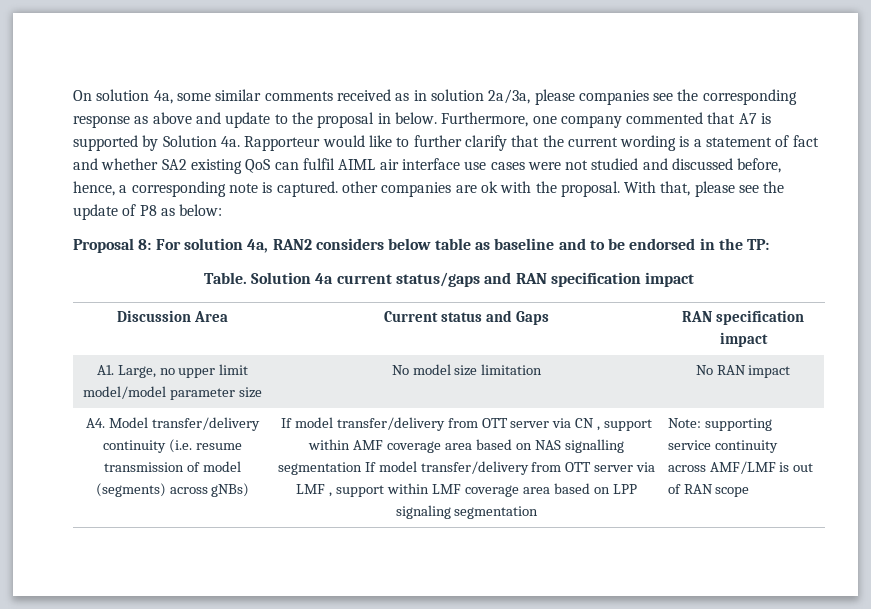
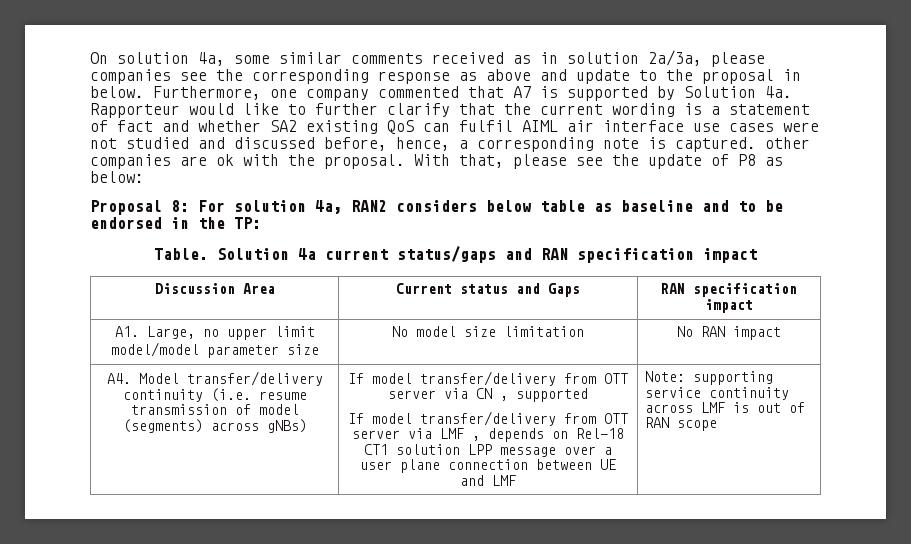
- If model transfer/delivery from OTT server via CN , support within AMF coverage area based on NAS signalling segmentation If model transfer/delivery from OTT server via LMF , support within LMF coverage area based on LPP signaling segmentation
+ If model transfer/delivery from OTT server via CN , supported
+ If model transfer/delivery from OTT server via LMF , depends on Rel-18 CT1 solution LPP message over a user plane connection between UE and LMF
- Note: supporting service continuity across AMF/LMF is out of RAN scope
+ Note: supporting service continuity across LMF is out of RAN scope

